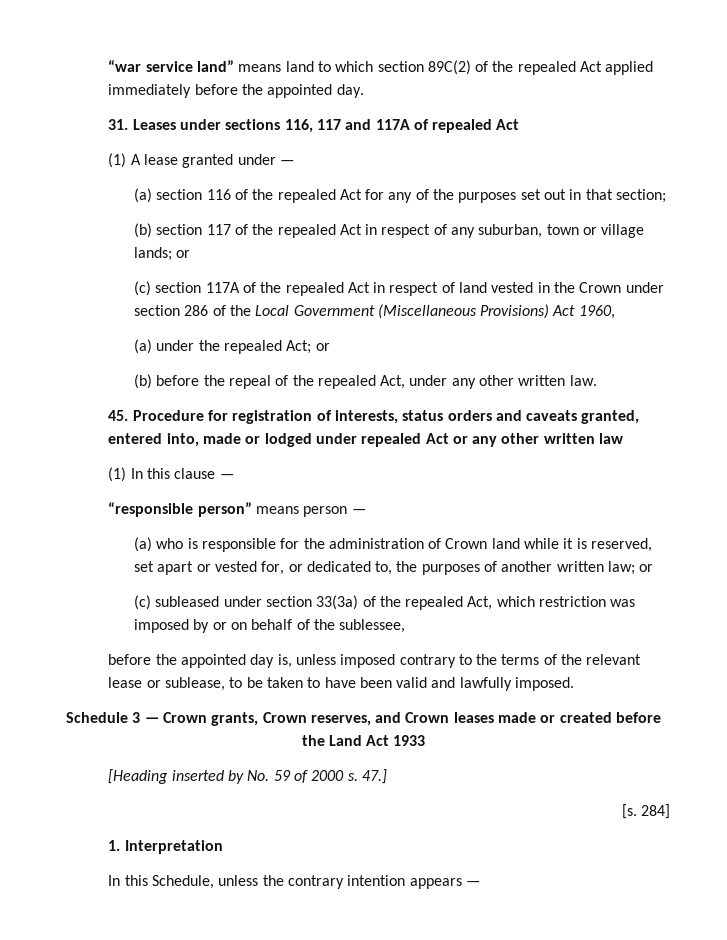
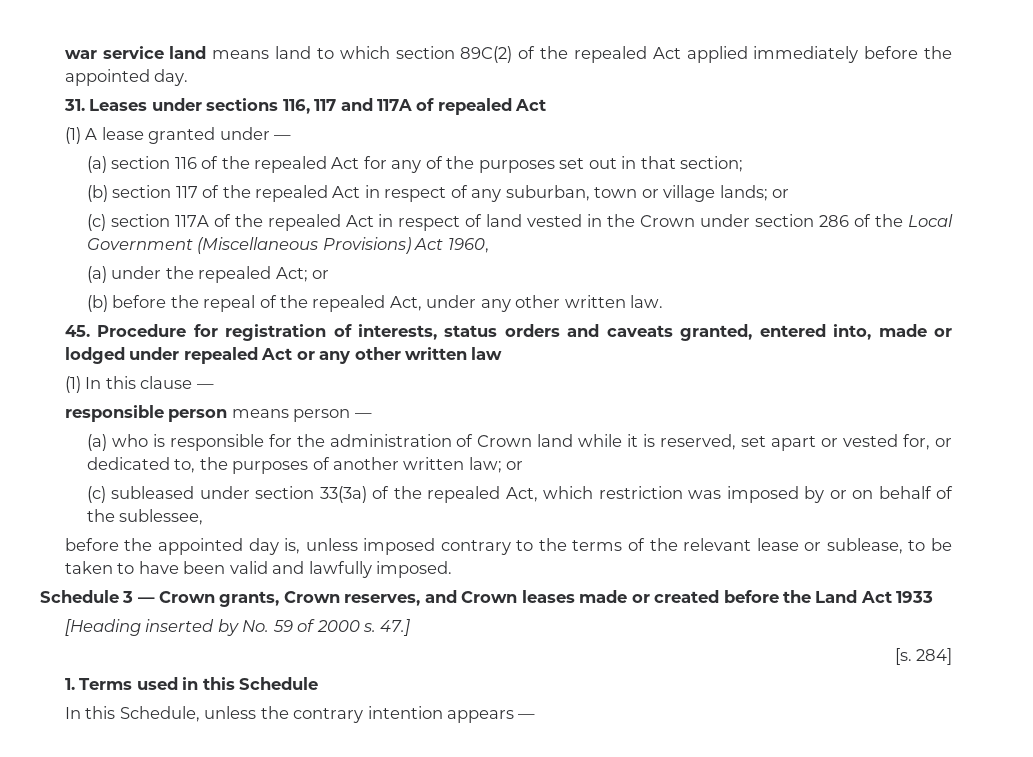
- “war service land” means land to which section 89C(2) of the repealed Act applied immediately before the appointed day.
+ war service land means land to which section 89C(2) of the repealed Act applied immediately before the appointed day.
- “responsible person” means person —
+ responsible person means person —
- 1. Interpretation
+ 1. Terms used in this Schedule

